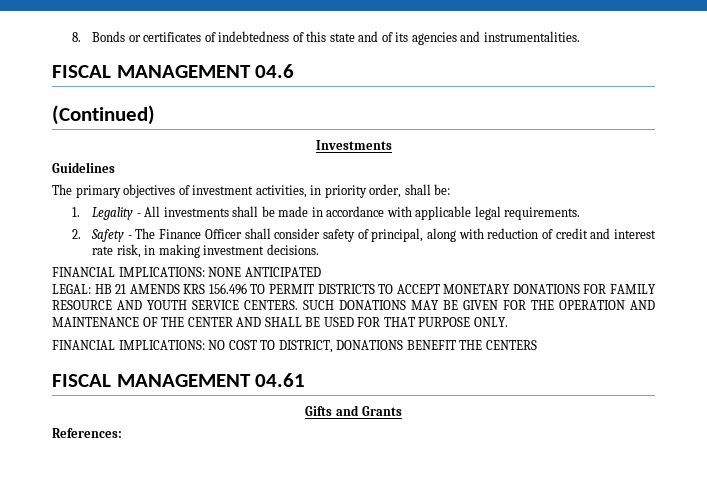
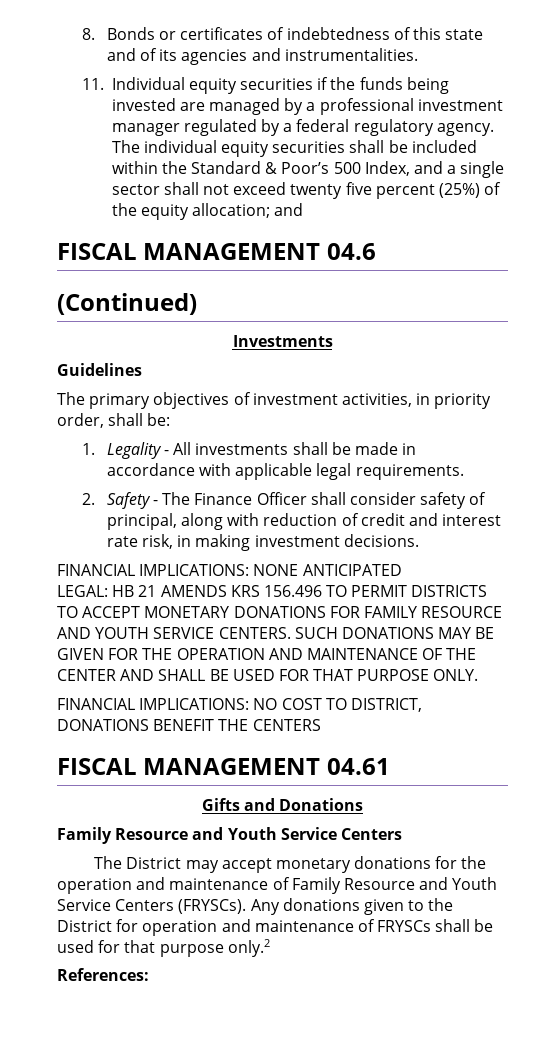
+ 11. Individual equity securities if the funds being invested are managed by a professional investment manager regulated by a federal regulatory agency. The individual equity securities shall be included within the Standard & Poor’s 500 Index, and a single sector shall not exceed twenty five percent (25%) of the equity allocation; and
- Gifts and Grants
+ Gifts and Donations
+ Family Resource and Youth Service Centers
+ The District may accept monetary donations for the operation and maintenance of Family Resource and Youth Service Centers (FRYSCs). Any donations given to the District for operation and maintenance of FRYSCs shall be used for that purpose only.2

